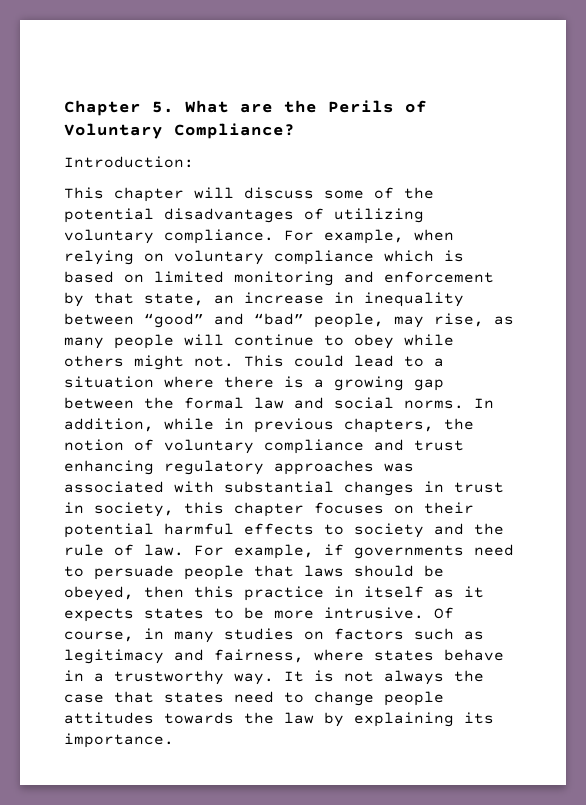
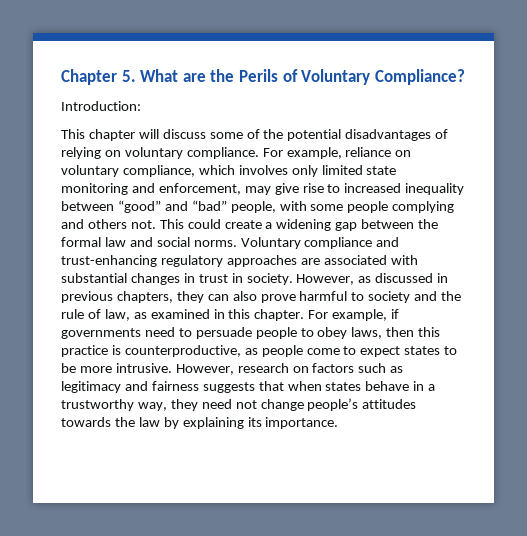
- This chapter will discuss some of the potential disadvantages of utilizing voluntary compliance.
+ This chapter will discuss some of the potential disadvantages of relying on voluntary compliance.
- For example, when relying on voluntary compliance which is based on limited monitoring and enforcement by that state, an increase in inequality between “good” and “bad” people, may rise, as many people will continue to obey while others might not. This could lead to a situation where there is a growing gap between the formal law and social norms.
+ For example, reliance on voluntary compliance, which involves only limited state monitoring and enforcement, may give rise to increased inequality between “good” and “bad” people, with some people complying and others not. This could create a widening gap between the formal law and social norms.
- In addition, while in previous chapters, the notion of voluntary compliance and trust enhancing regulatory approaches was associated with substantial changes in trust in society, this chapter focuses on their potential harmful effects to society and the rule of law.
+ Voluntary compliance and trust-enhancing regulatory approaches are associated with substantial changes in trust in society. However, as discussed in previous chapters, they can also prove harmful to society and the rule of law, as examined in this chapter.
- For example, if governments need to persuade people that laws should be obeyed, then this practice in itself as it expects states to be more intrusive.
+ For example, if governments need to persuade people to obey laws, then this practice is counterproductive, as people come to expect states to be more intrusive.
- Of course, in many studies on factors such as legitimacy and fairness, where states behave in a trustworthy way. It is not always the case that states need to change people attitudes towards the law by explaining its importance.
+ However, research on factors such as legitimacy and fairness suggests that when states behave in a trustworthy way, they need not change people’s attitudes towards the law by explaining its importance.

